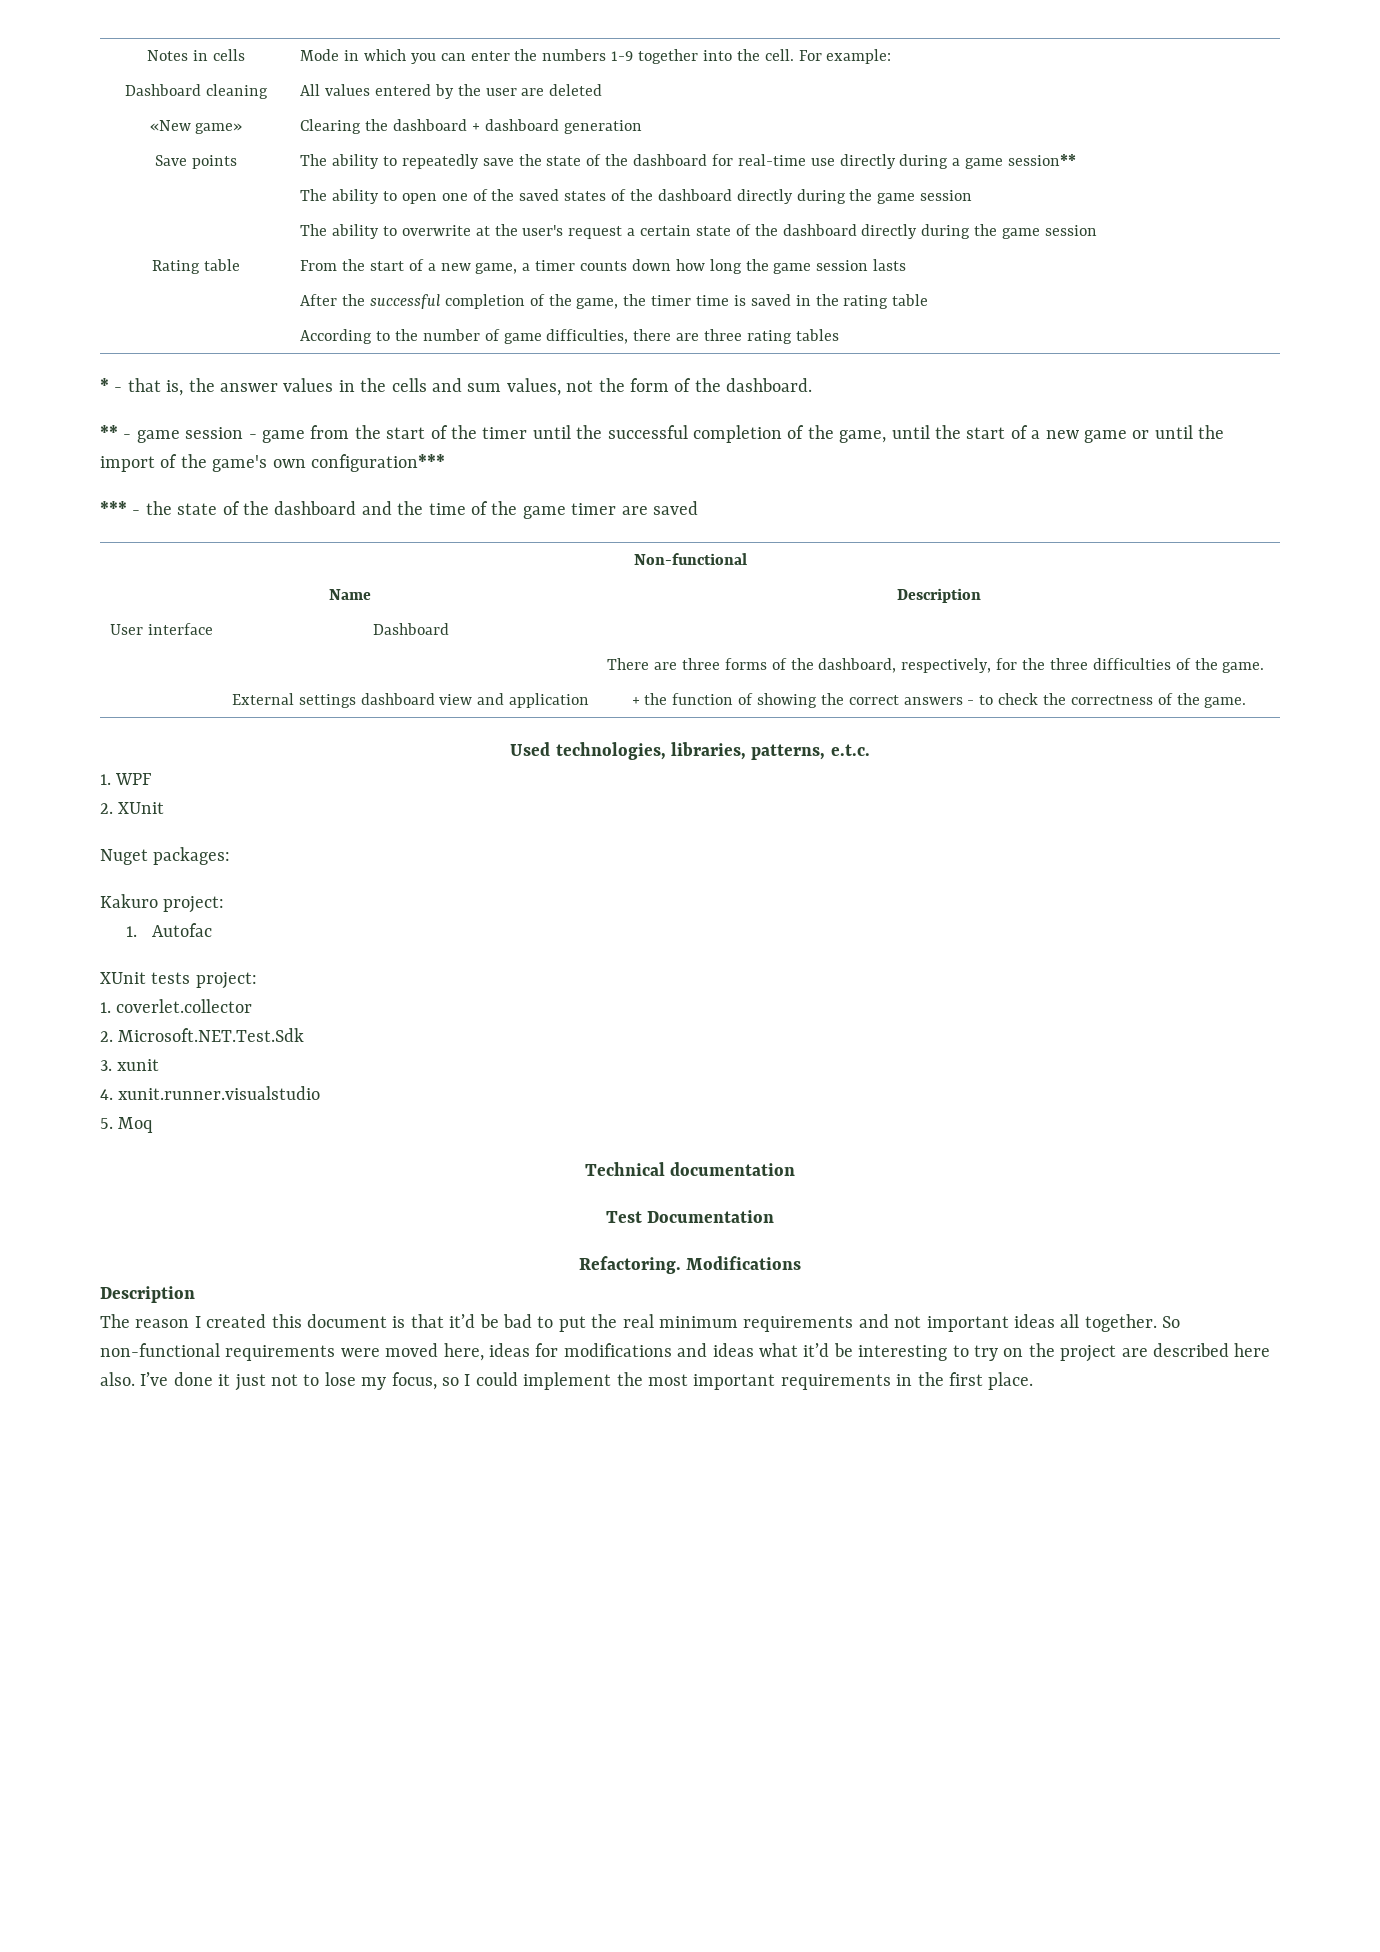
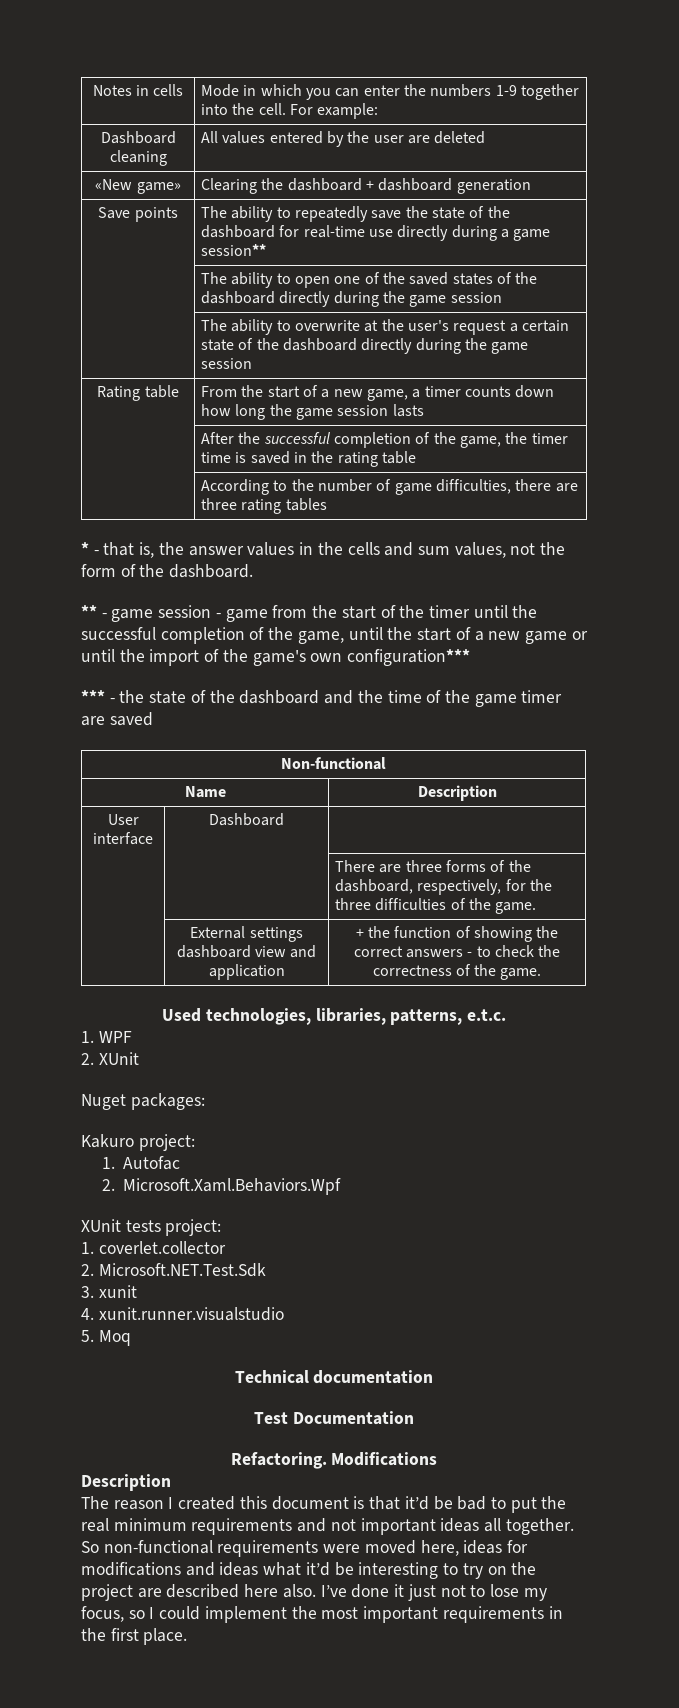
+ 2. Microsoft.Xaml.Behaviors.Wpf

